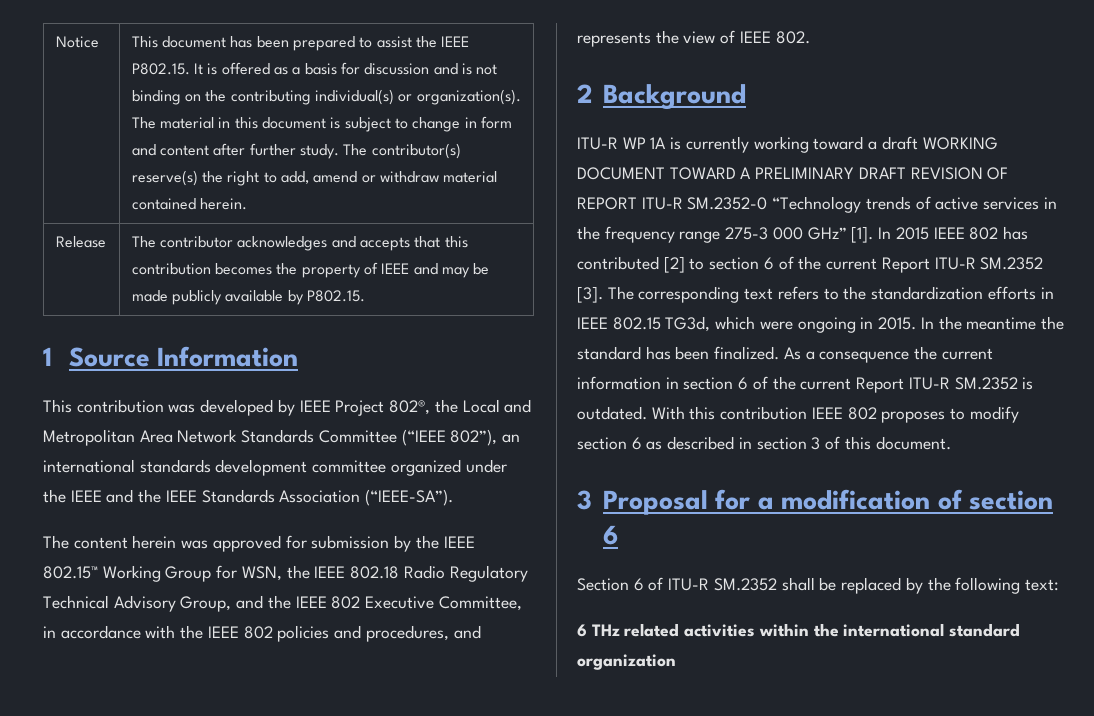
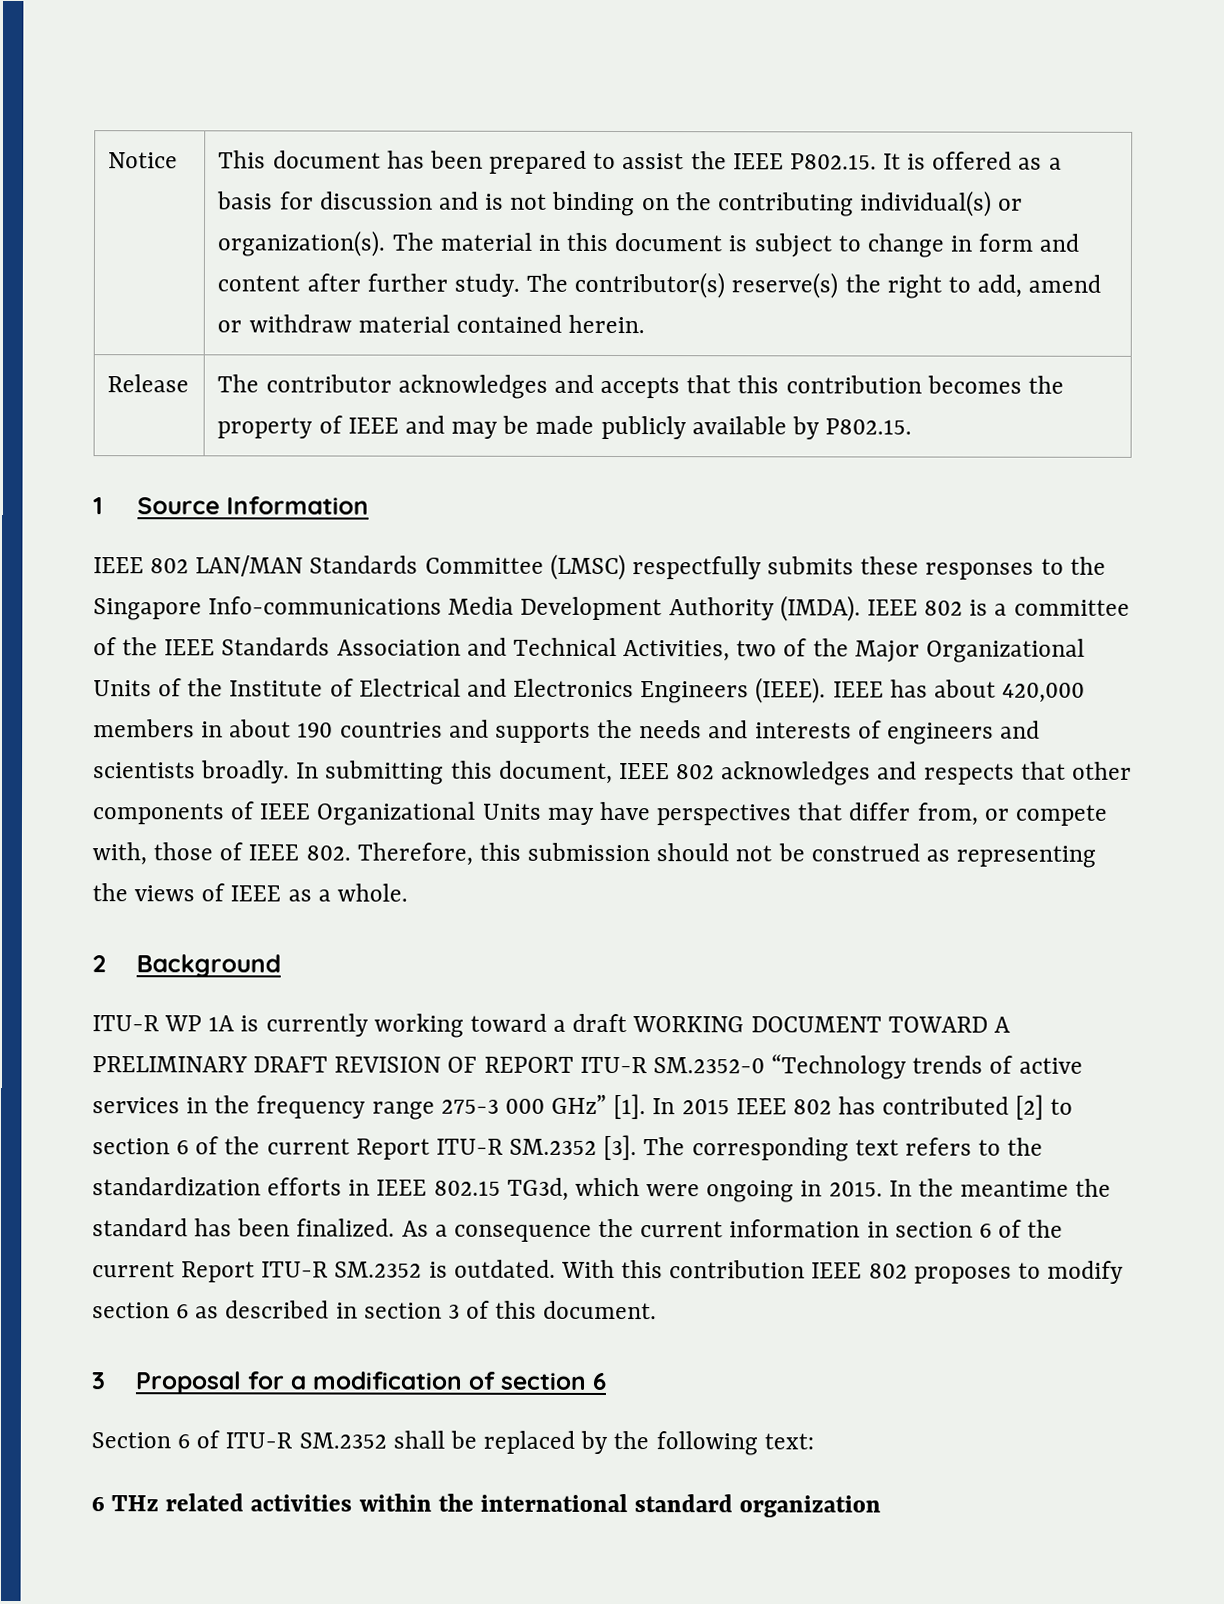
- This contribution was developed by IEEE Project 802®, the Local and Metropolitan Area Network Standards Committee (“IEEE 802”), an international standards development committee organized under the IEEE and the IEEE Standards Association (“IEEE-SA”).
- The content herein was approved for submission by the IEEE 802.15™ Working Group for WSN, the IEEE 802.18 Radio Regulatory Technical Advisory Group, and the IEEE 802 Executive Committee, in accordance with the IEEE 802 policies and procedures, and represents the view of IEEE 802.
+ IEEE 802 LAN/MAN Standards Committee (LMSC) respectfully submits these responses to the Singapore Info-communications Media Development Authority (IMDA). IEEE 802 is a committee of the IEEE Standards Association and Technical Activities, two of the Major Organizational Units of the Institute of Electrical and Electronics Engineers (IEEE). IEEE has about 420,000 members in about 190 countries and supports the needs and interests of engineers and scientists broadly. In submitting this document, IEEE 802 acknowledges and respects that other components of IEEE Organizational Units may have perspectives that differ from, or compete with, those of IEEE 802. Therefore, this submission should not be construed as representing the views of IEEE as a whole.

